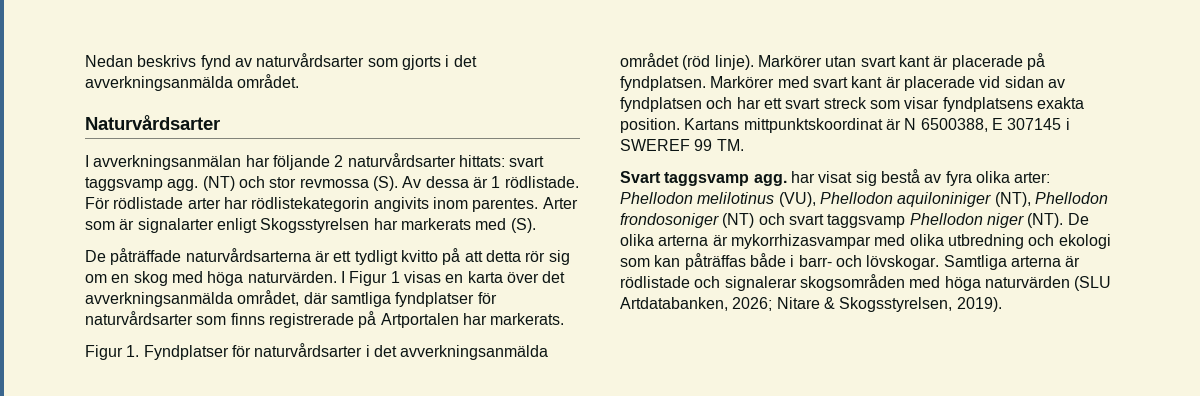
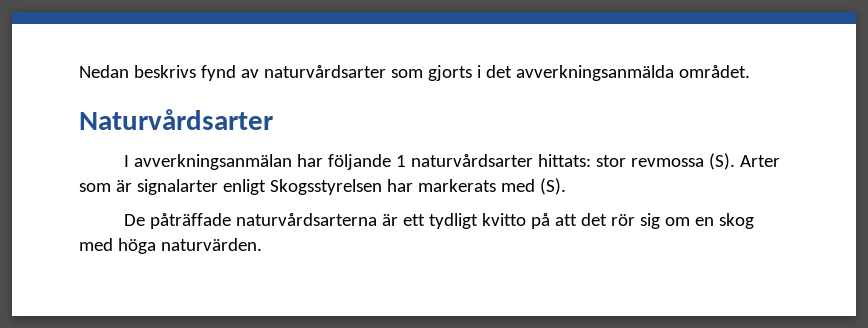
- I avverkningsanmälan har följande 2 naturvårdsarter hittats: svart taggsvamp agg. (NT) och stor revmossa (S). Av dessa är 1 rödlistade. För rödlistade arter har rödlistekategorin angivits inom parentes. Arter som är signalarter enligt Skogsstyrelsen har markerats med (S).
+ I avverkningsanmälan har följande 1 naturvårdsarter hittats: stor revmossa (S). Arter som är signalarter enligt Skogsstyrelsen har markerats med (S).
- De påträffade naturvårdsarterna är ett tydligt kvitto på att detta rör sig om en skog med höga naturvärden. I Figur 1 visas en karta över det avverkningsanmälda området, där samtliga fyndplatser för naturvårdsarter som finns registrerade på Artportalen har markerats.
- Figur 1. Fyndplatser för naturvårdsarter i det avverkningsanmälda området (röd linje). Markörer utan svart kant är placerade på fyndplatsen. Markörer med svart kant är placerade vid sidan av fyndplatsen och har ett svart streck som visar fyndplatsens exakta position. Kartans mittpunktskoordinat är N 6500388, E 307145 i SWEREF 99 TM.
- Svart taggsvamp agg. har visat sig bestå av fyra olika arter: Phellodon melilotinus (VU), Phellodon aquiloniniger (NT), Phellodon frondosoniger (NT) och svart taggsvamp Phellodon niger (NT). De olika arterna är mykorrhizasvampar med olika utbredning och ekologi som kan påträffas både i barr- och lövskogar. Samtliga arterna är rödlistade och signalerar skogsområden med höga naturvärden (SLU Artdatabanken, 2026; Nitare & Skogsstyrelsen, 2019).
+ De påträffade naturvårdsarterna är ett tydligt kvitto på att det rör sig om en skog med höga naturvärden.

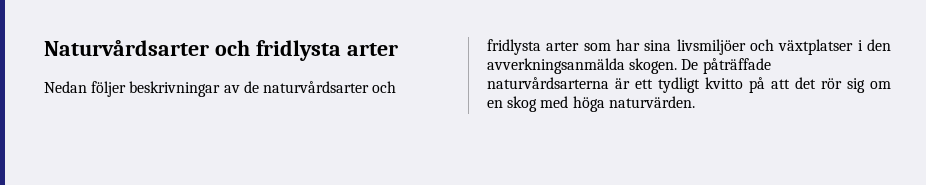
- Nedan beskrivs fynd av naturvårdsarter som gjorts i det avverkningsanmälda området.
- Naturvårdsarter
- I avverkningsanmälan har följande 1 naturvårdsarter hittats: stor revmossa (S). Arter som är signalarter enligt Skogsstyrelsen har markerats med (S).
- De påträffade naturvårdsarterna är ett tydligt kvitto på att det rör sig om en skog med höga naturvärden.
+ Naturvårdsarter och fridlysta arter
+ Nedan följer beskrivningar av de naturvårdsarter och fridlysta arter som har sina livsmiljöer och växtplatser i den avverkningsanmälda skogen. De påträffade naturvårdsarterna är ett tydligt kvitto på att det rör sig om en skog med höga naturvärden.

